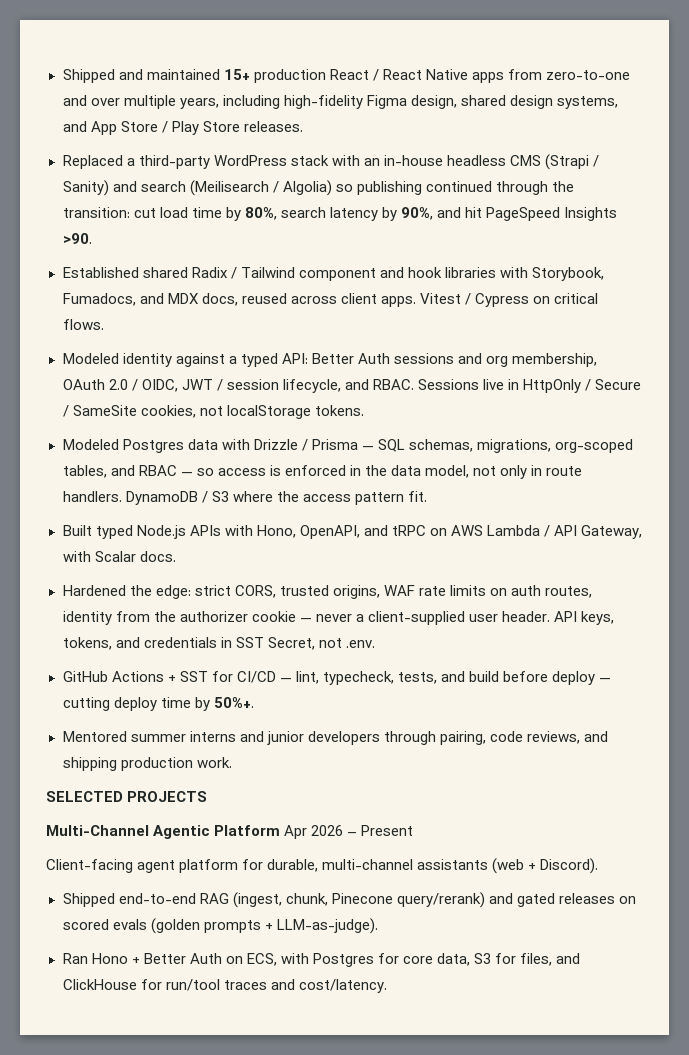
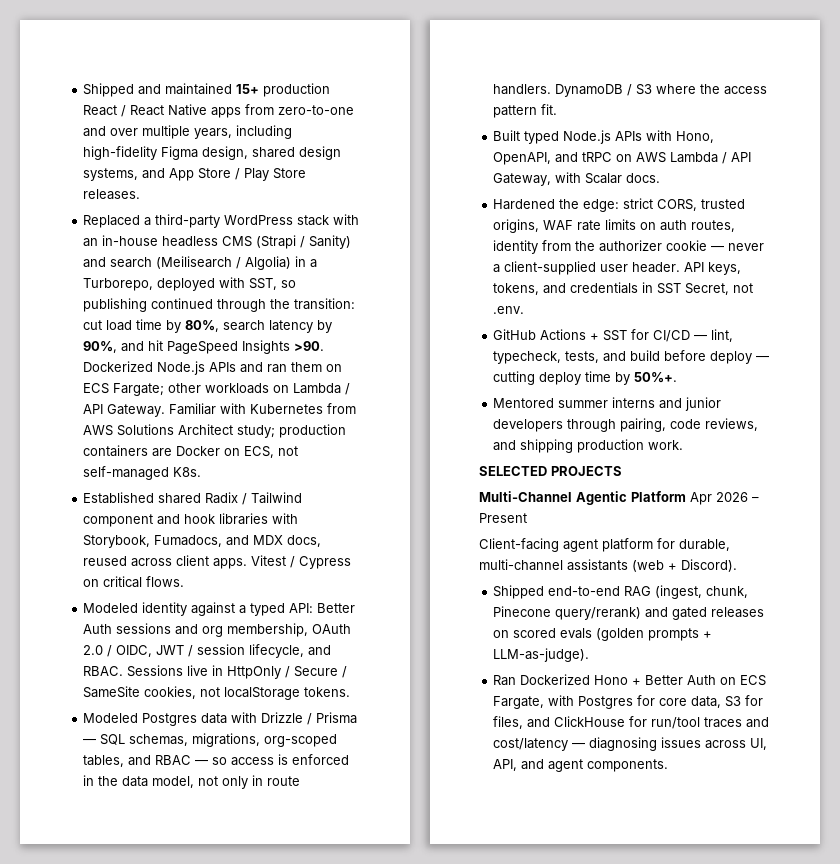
- Replaced a third-party WordPress stack with an in-house headless CMS (Strapi / Sanity) and search (Meilisearch / Algolia) so publishing continued through the transition: cut load time by 80%, search latency by 90%, and hit PageSpeed Insights >90.
+ Replaced a third-party WordPress stack with an in-house headless CMS (Strapi / Sanity) and search (Meilisearch / Algolia) in a Turborepo, deployed with SST, so publishing continued through the transition: cut load time by 80%, search latency by 90%, and hit PageSpeed Insights >90. Dockerized Node.js APIs and ran them on ECS Fargate; other workloads on Lambda / API Gateway. Familiar with Kubernetes from AWS Solutions Architect study; production containers are Docker on ECS, not self-managed K8s.
- Ran Hono + Better Auth on ECS, with Postgres for core data, S3 for files, and ClickHouse for run/tool traces and cost/latency.
+ Ran Dockerized Hono + Better Auth on ECS Fargate, with Postgres for core data, S3 for files, and ClickHouse for run/tool traces and cost/latency — diagnosing issues across UI, API, and agent components.

